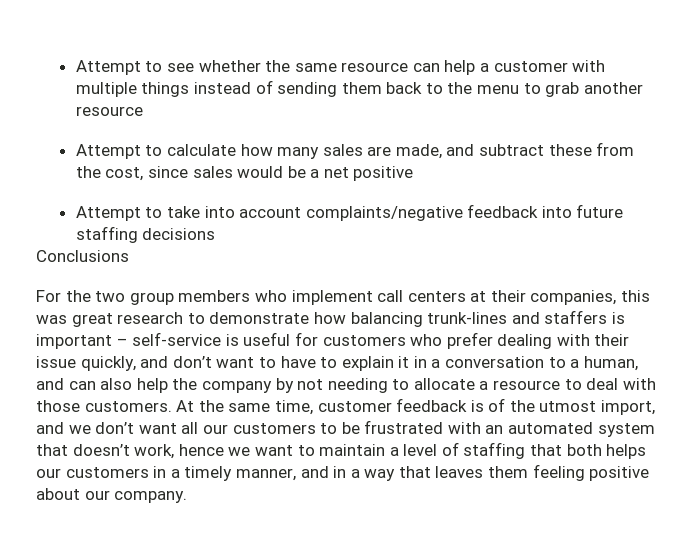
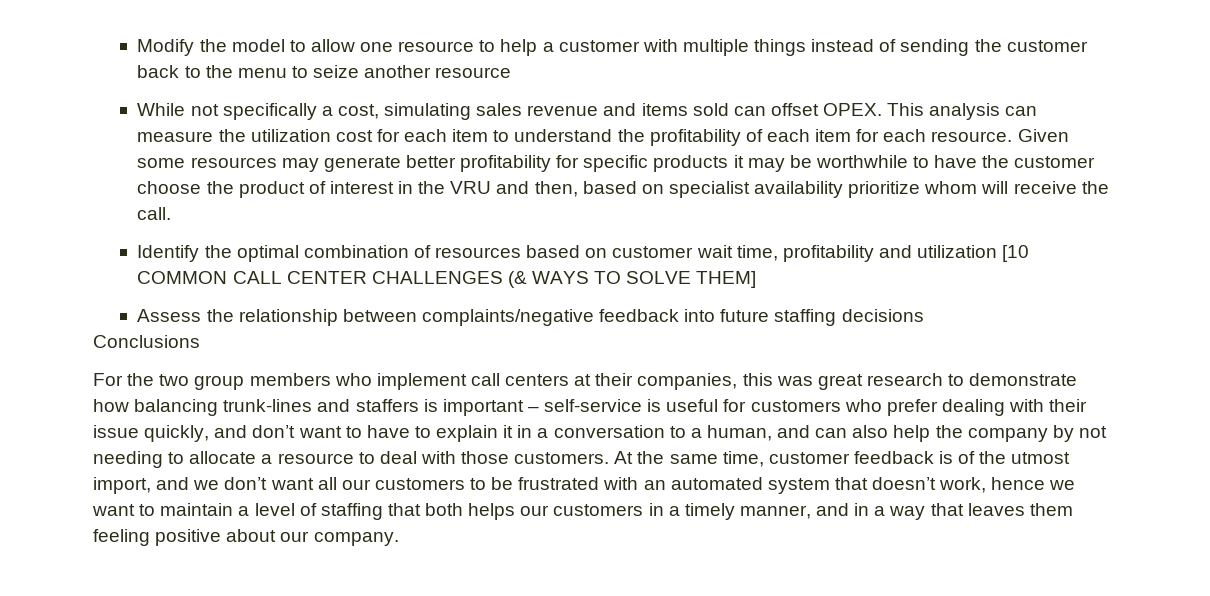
- Attempt to see whether the same resource can help a customer with multiple things instead of sending them back to the menu to grab another resource
+ Modify the model to allow one resource to help a customer with multiple things instead of sending the customer back to the menu to seize another resource
- Attempt to calculate how many sales are made, and subtract these from the cost, since sales would be a net positive
- Attempt to take into account complaints/negative feedback into future staffing decisions
+ While not specifically a cost, simulating sales revenue and items sold can offset OPEX. This analysis can measure the utilization cost for each item to understand the profitability of each item for each resource. Given some resources may generate better profitability for specific products it may be worthwhile to have the customer choose the product of interest in the VRU and then, based on specialist availability prioritize whom will receive the call.
+ Identify the optimal combination of resources based on customer wait time, profitability and utilization [10 COMMON CALL CENTER CHALLENGES (& WAYS TO SOLVE THEM]
+ Assess the relationship between complaints/negative feedback into future staffing decisions

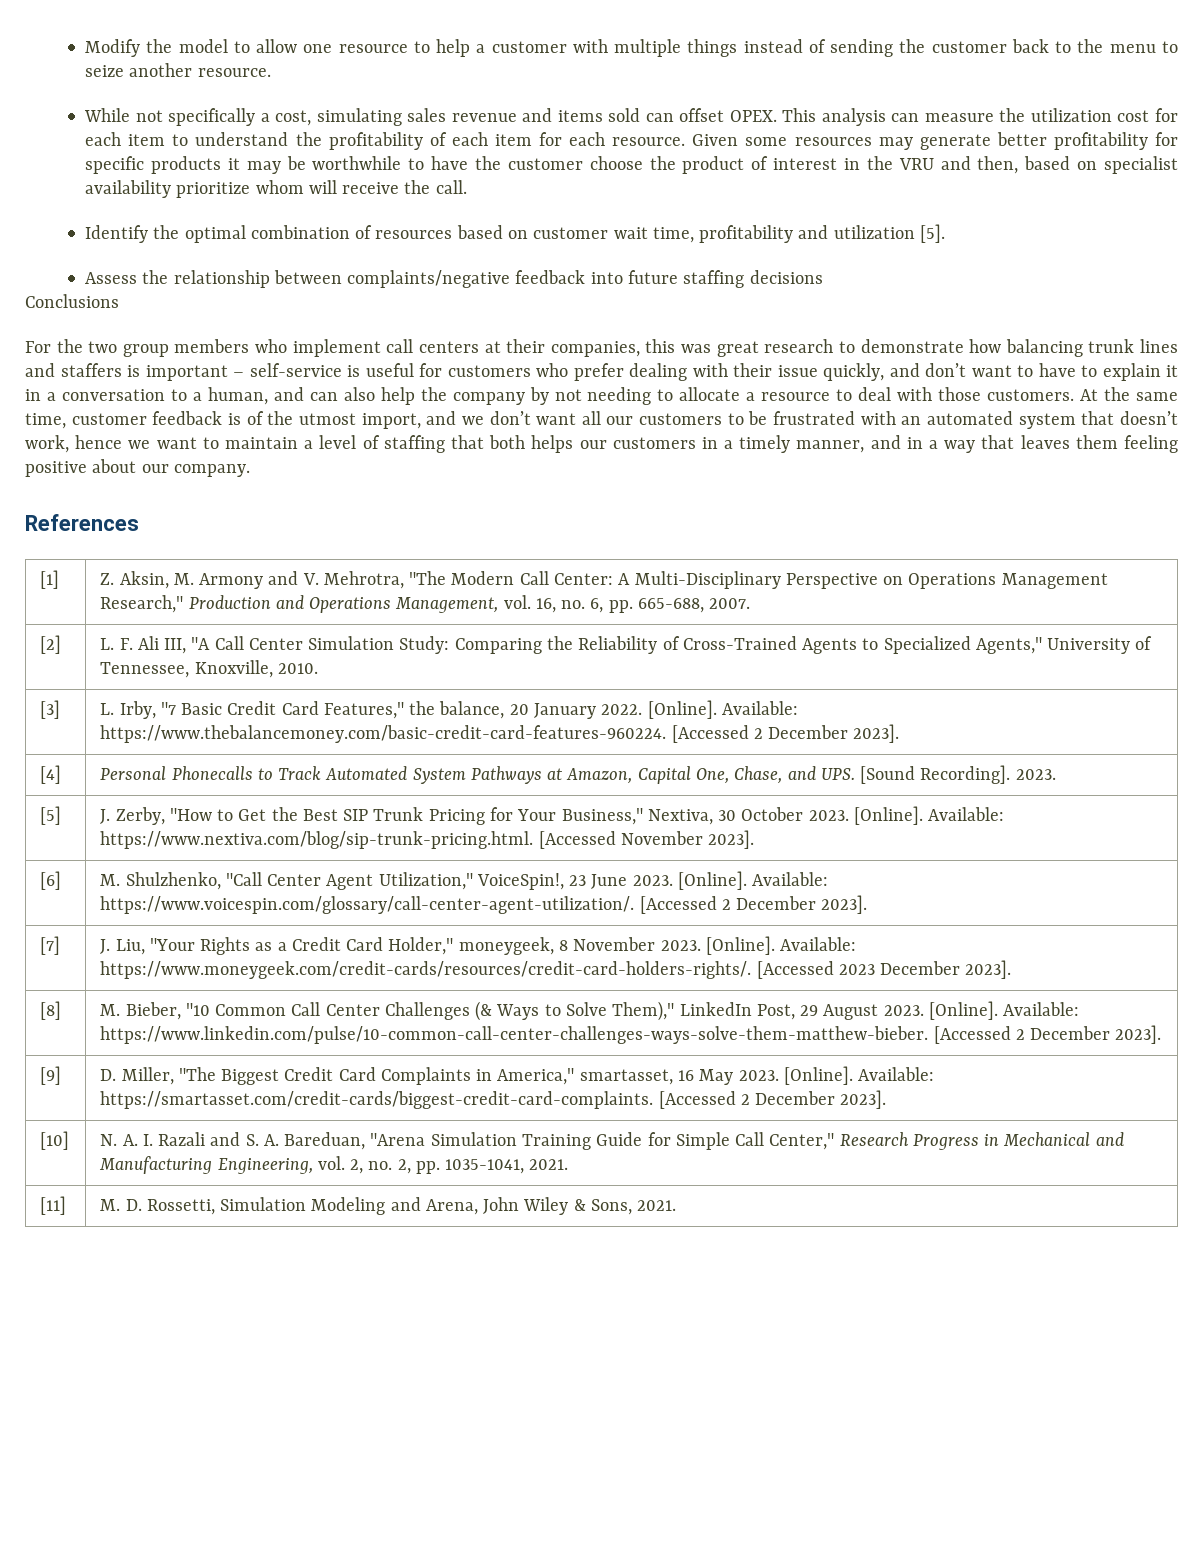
- Modify the model to allow one resource to help a customer with multiple things instead of sending the customer back to the menu to seize another resource
+ Modify the model to allow one resource to help a customer with multiple things instead of sending the customer back to the menu to seize another resource.
- Identify the optimal combination of resources based on customer wait time, profitability and utilization [10 COMMON CALL CENTER CHALLENGES (& WAYS TO SOLVE THEM]
+ Identify the optimal combination of resources based on customer wait time, profitability and utilization [5].
- For the two group members who implement call centers at their companies, this was great research to demonstrate how balancing trunk-lines and staffers is important – self-service is useful for customers who prefer dealing with their issue quickly, and don’t want to have to explain it in a conversation to a human, and can also help the company by not needing to allocate a resource to deal with those customers.
+ For the two group members who implement call centers at their companies, this was great research to demonstrate how balancing trunk lines and staffers is important – self-service is useful for customers who prefer dealing with their issue quickly, and don’t want to have to explain it in a conversation to a human, and can also help the company by not needing to allocate a resource to deal with those customers.
+ References
+ [1] | Z. Aksin, M. Armony and V. Mehrotra, "The Modern Call Center: A Multi-Disciplinary Perspective on Operations Management Research," Production and Operations Management, vol. 16, no. 6, pp. 665-688, 2007.
+ [2] | L. F. Ali III, "A Call Center Simulation Study: Comparing the Reliability of Cross-Trained Agents to Specialized Agents," University of Tennessee, Knoxville, 2010.
+ [3] | L. Irby, "7 Basic Credit Card Features," the balance, 20 January 2022. [Online]. Available: https://www.thebalancemoney.com/basic-credit-card-features-960224. [Accessed 2 December 2023].
+ [4] | Personal Phonecalls to Track Automated System Pathways at Amazon, Capital One, Chase, and UPS. [Sound Recording]. 2023.
+ [5] | J. Zerby, "How to Get the Best SIP Trunk Pricing for Your Business," Nextiva, 30 October 2023. [Online]. Available: https://www.nextiva.com/blog/sip-trunk-pricing.html. [Accessed November 2023].
+ [6] | M. Shulzhenko, "Call Center Agent Utilization," VoiceSpin!, 23 June 2023. [Online]. Available: https://www.voicespin.com/glossary/call-center-agent-utilization/. [Accessed 2 December 2023].
+ [7] | J. Liu, "Your Rights as a Credit Card Holder," moneygeek, 8 November 2023. [Online]. Available: https://www.moneygeek.com/credit-cards/resources/credit-card-holders-rights/. [Accessed 2023 December 2023].
+ [8] | M. Bieber, "10 Common Call Center Challenges (& Ways to Solve Them)," LinkedIn Post, 29 August 2023. [Online]. Available: https://www.linkedin.com/pulse/10-common-call-center-challenges-ways-solve-them-matthew-bieber. [Accessed 2 December 2023].
+ [9] | D. Miller, "The Biggest Credit Card Complaints in America," smartasset, 16 May 2023. [Online]. Available: https://smartasset.com/credit-cards/biggest-credit-card-complaints. [Accessed 2 December 2023].
+ [10] | N. A. I. Razali and S. A. Bareduan, "Arena Simulation Training Guide for Simple Call Center," Research Progress in Mechanical and Manufacturing Engineering, vol. 2, no. 2, pp. 1035-1041, 2021.
+ [11] | M. D. Rossetti, Simulation Modeling and Arena, John Wiley & Sons, 2021.

